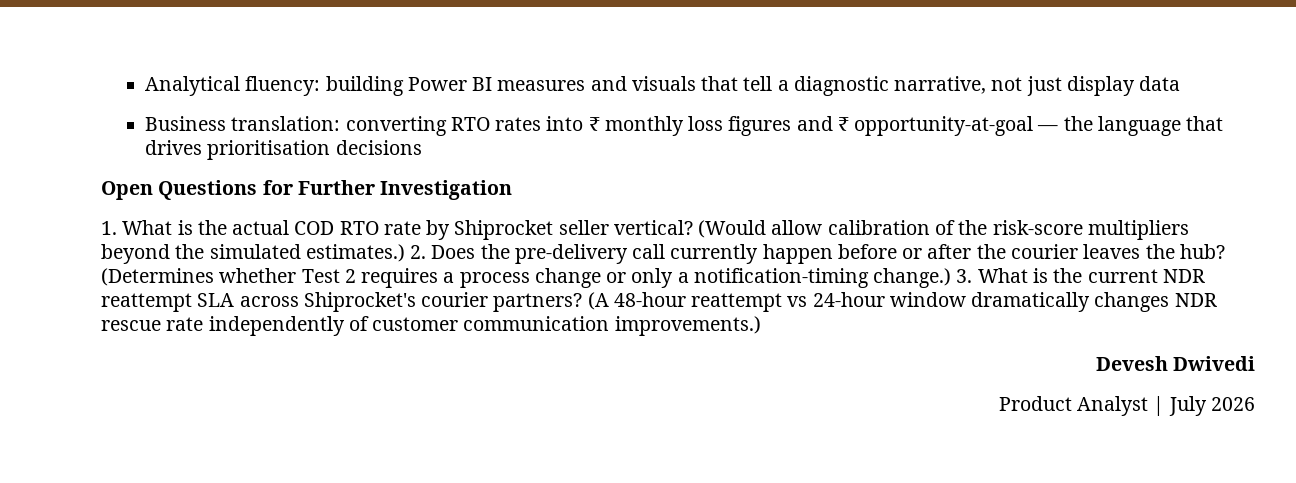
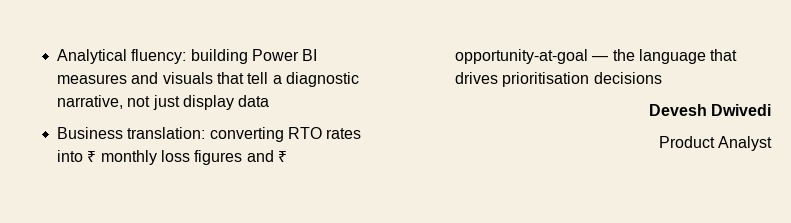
- Open Questions for Further Investigation
- 1. What is the actual COD RTO rate by Shiprocket seller vertical? (Would allow calibration of the risk-score multipliers beyond the simulated estimates.) 2. Does the pre-delivery call currently happen before or after the courier leaves the hub? (Determines whether Test 2 requires a process change or only a notification-timing change.) 3. What is the current NDR reattempt SLA across Shiprocket's courier partners? (A 48-hour reattempt vs 24-hour window dramatically changes NDR rescue rate independently of customer communication improvements.)
- Product Analyst | July 2026
+ Product Analyst

